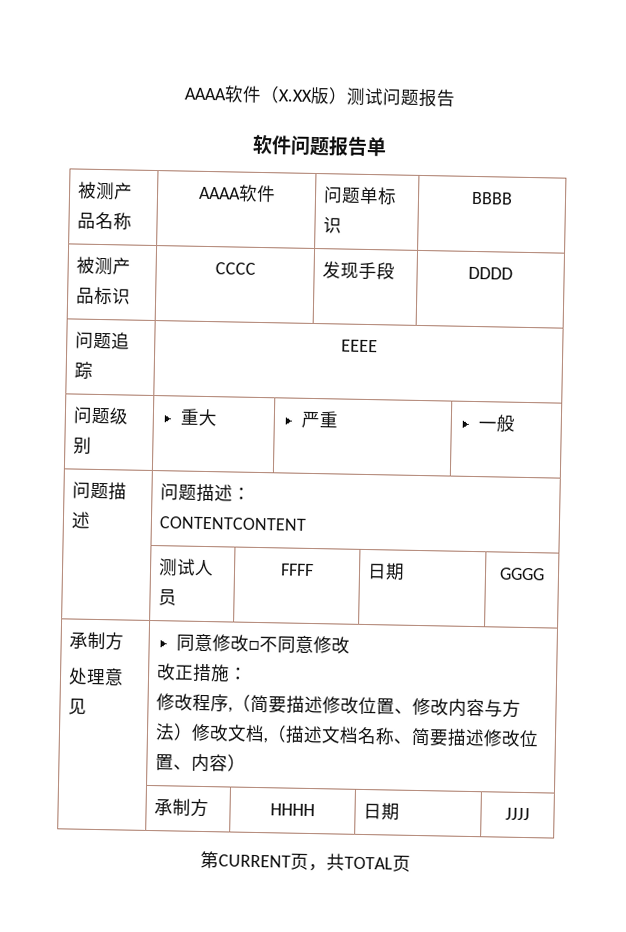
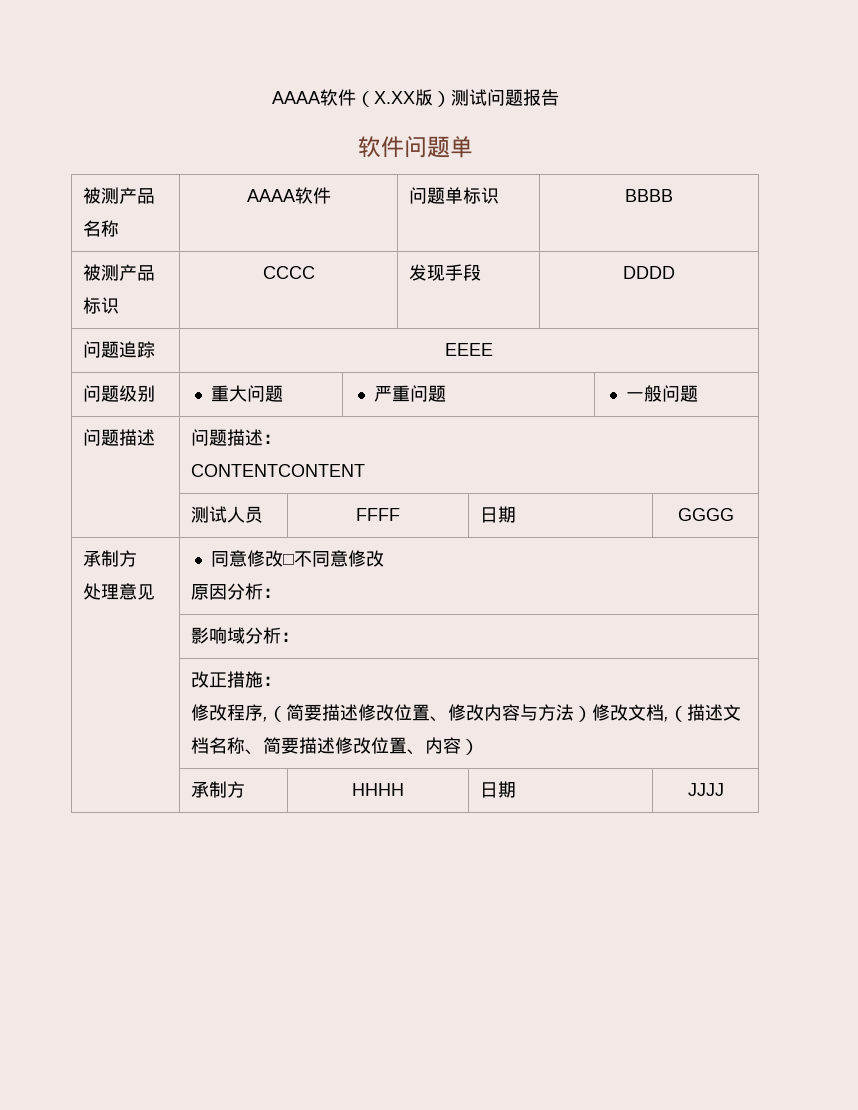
- 软件问题报告单
+ 软件问题单
- 问题级别 | 重大 | 严重 | 一般
+ 问题级别 | 重大问题 | 严重问题 | 一般问题
  | 测试人员 | FFFF | 日期 | GGGG
  承制方
  处理意见 | 同意修改□不同意修改
- 改正措施：
+ 原因分析：
+ | 影响域分析：
+ | 改正措施：
- 第CURRENT页，共TOTAL页

